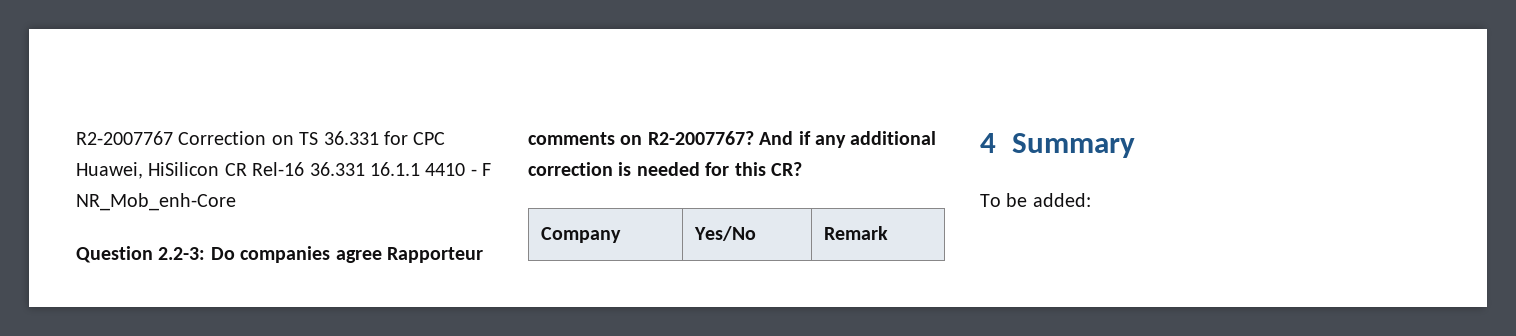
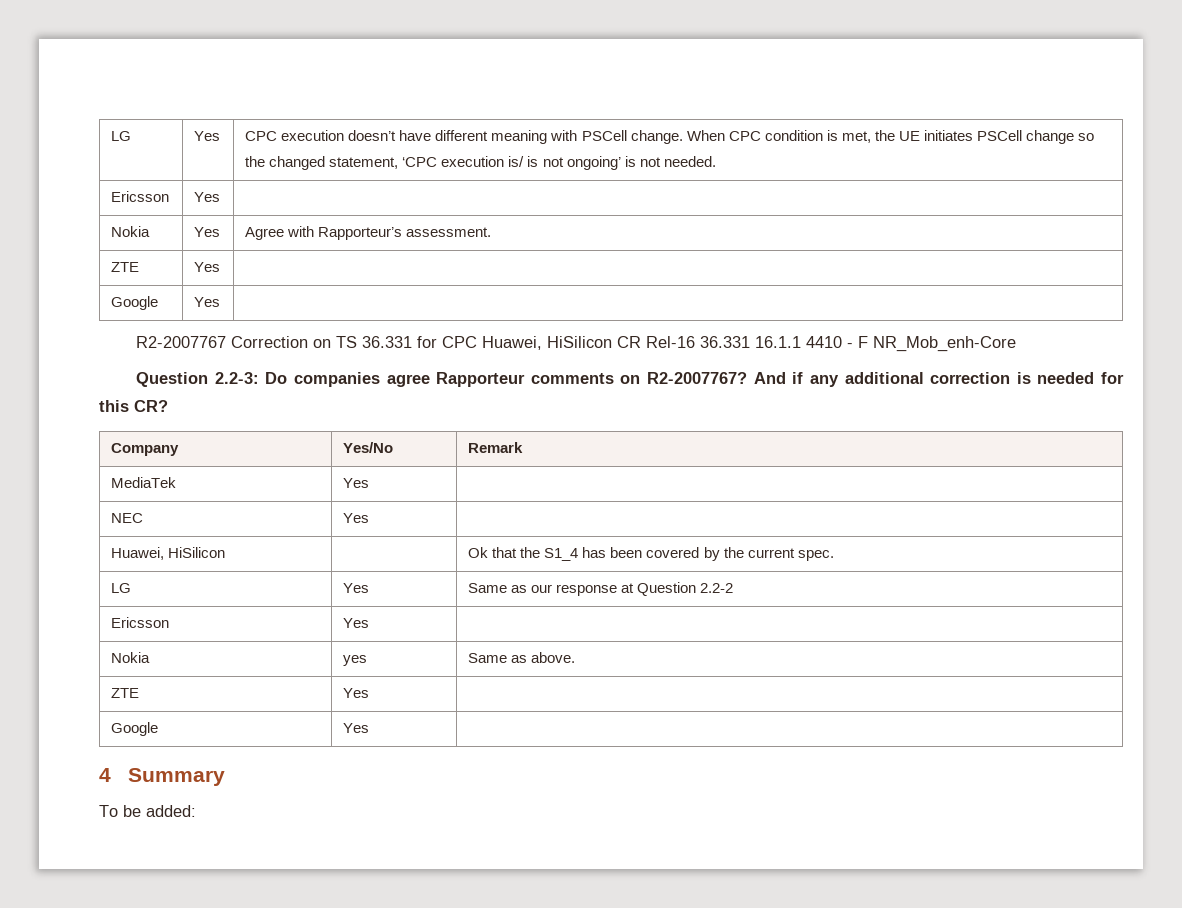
+ LG | Yes | CPC execution doesn’t have different meaning with PSCell change. When CPC condition is met, the UE initiates PSCell change so the changed statement, ‘CPC execution is/ is not ongoing’ is not needed.
+ Ericsson | Yes |
+ Nokia | Yes | Agree with Rapporteur’s assessment.
+ ZTE | Yes |
+ Google | Yes |
+ MediaTek | Yes |
+ NEC | Yes |
+ Huawei, HiSilicon | | Ok that the S1_4 has been covered by the current spec.
+ LG | Yes | Same as our response at Question 2.2-2
+ Ericsson | Yes |
+ Nokia | yes | Same as above.
+ ZTE | Yes |
+ Google | Yes |

